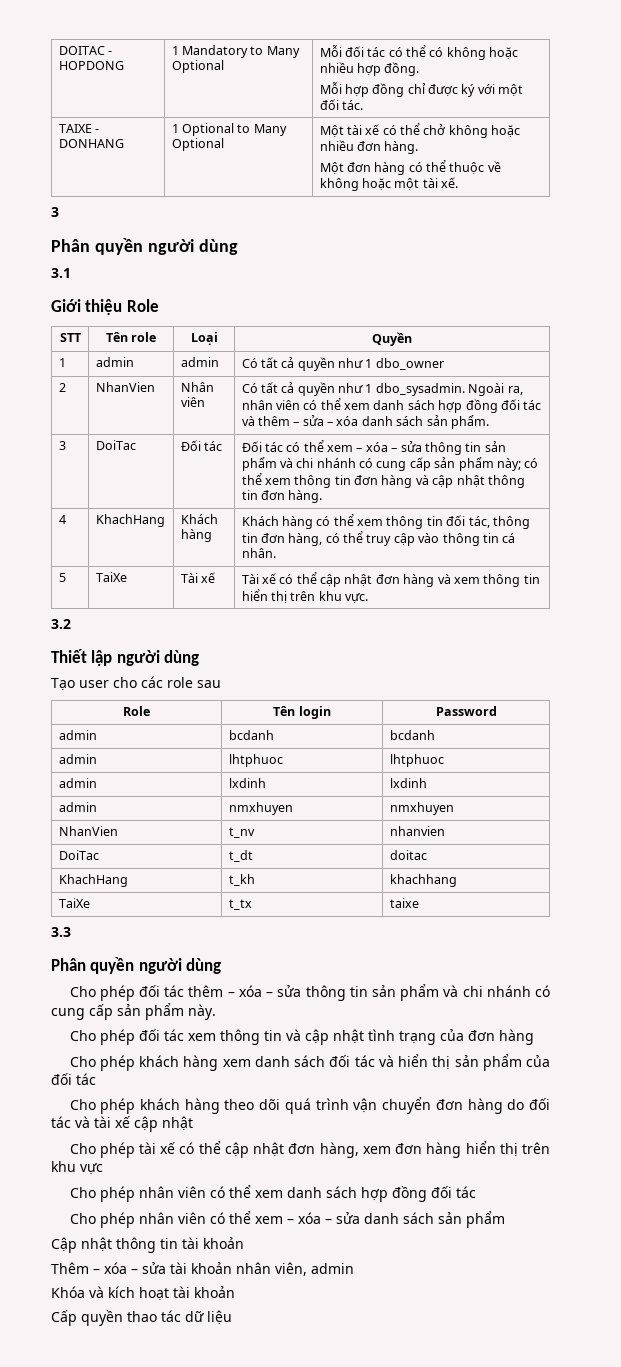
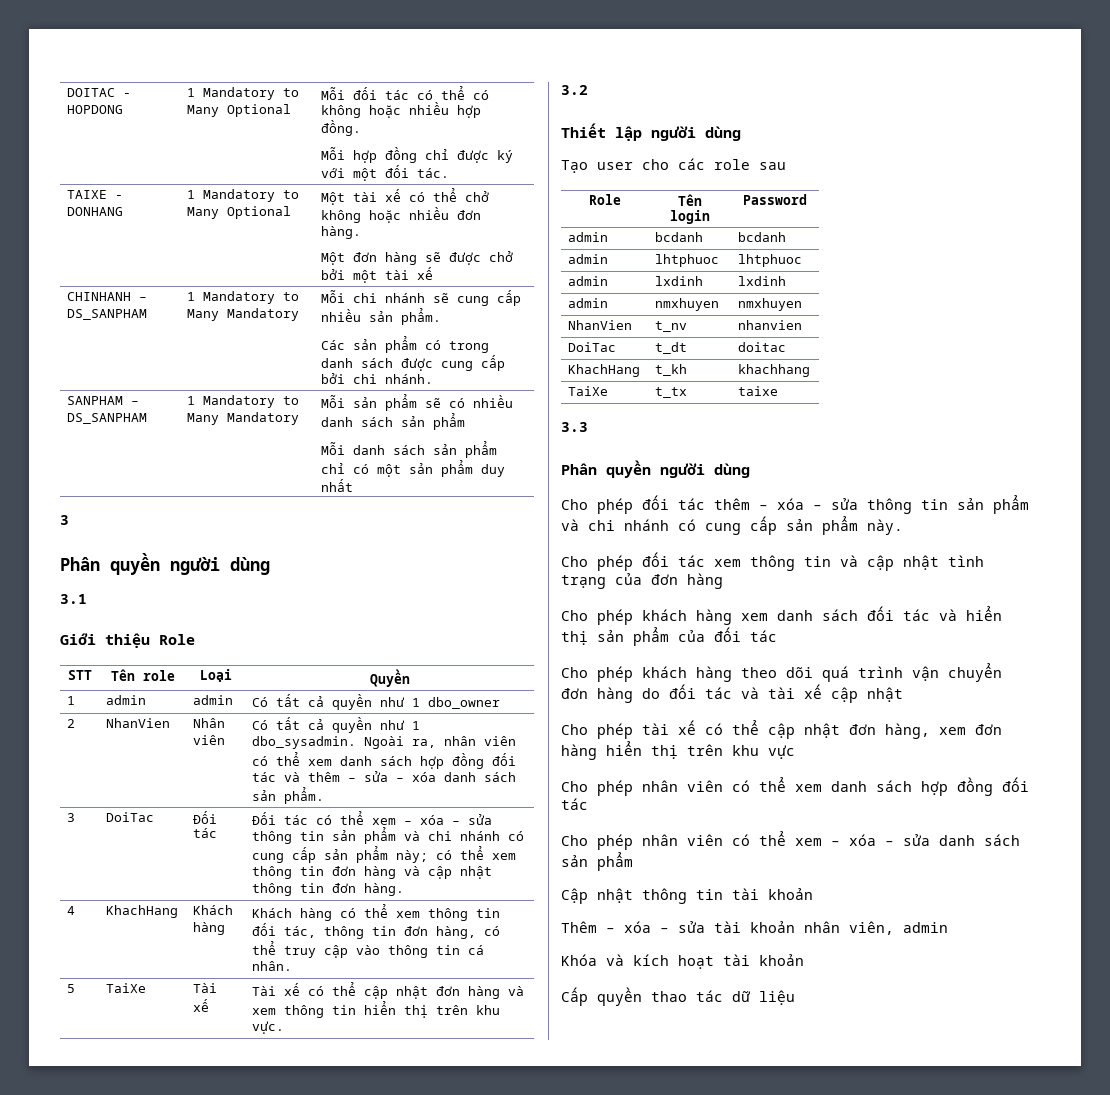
- TAIXE - DONHANG | 1 Optional to Many Optional | Một tài xế có thể chở không hoặc nhiều đơn hàng.
- Một đơn hàng có thể thuộc về không hoặc một tài xế.
+ TAIXE - DONHANG | 1 Mandatory to Many Optional | Một tài xế có thể chở không hoặc nhiều đơn hàng.
+ Một đơn hàng sẽ được chở bởi một tài xế
+ CHINHANH – DS_SANPHAM | 1 Mandatory to Many Mandatory | Mỗi chi nhánh sẽ cung cấp nhiều sản phẩm.
+ Các sản phẩm có trong danh sách được cung cấp bởi chi nhánh.
+ SANPHAM – DS_SANPHAM | 1 Mandatory to Many Mandatory | Mỗi sản phẩm sẽ có nhiều danh sách sản phẩm
+ Mỗi danh sách sản phẩm chỉ có một sản phẩm duy nhất

